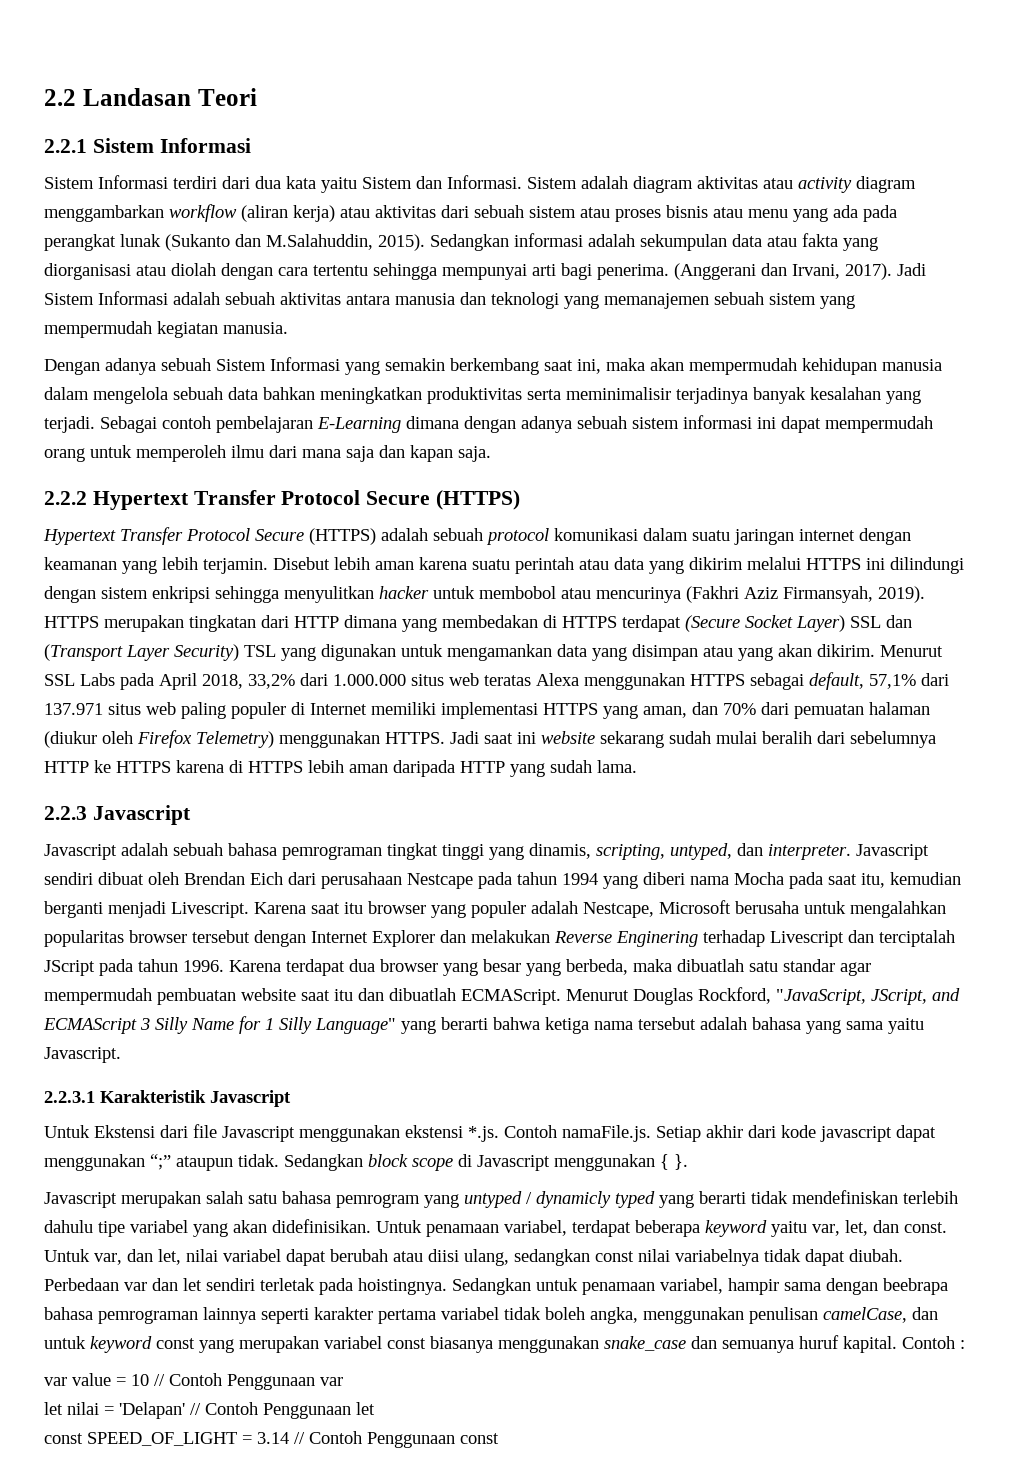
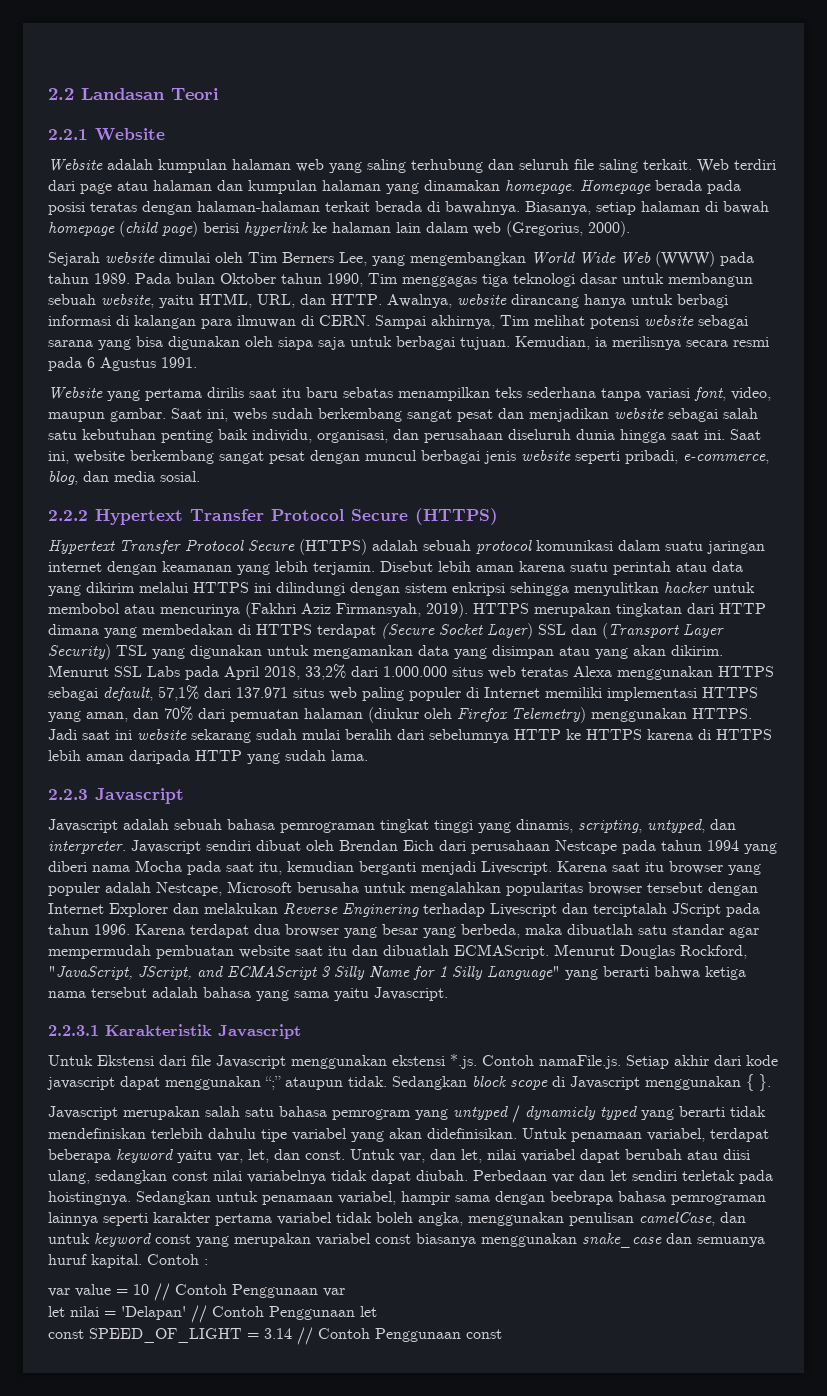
- 2.2.1 Sistem Informasi
- Sistem Informasi terdiri dari dua kata yaitu Sistem dan Informasi. Sistem adalah diagram aktivitas atau activity diagram menggambarkan workflow (aliran kerja) atau aktivitas dari sebuah sistem atau proses bisnis atau menu yang ada pada perangkat lunak (Sukanto dan M.Salahuddin, 2015). Sedangkan informasi adalah sekumpulan data atau fakta yang diorganisasi atau diolah dengan cara tertentu sehingga mempunyai arti bagi penerima. (Anggerani dan Irvani, 2017). Jadi Sistem Informasi adalah sebuah aktivitas antara manusia dan teknologi yang memanajemen sebuah sistem yang mempermudah kegiatan manusia.
- Dengan adanya sebuah Sistem Informasi yang semakin berkembang saat ini, maka akan mempermudah kehidupan manusia dalam mengelola sebuah data bahkan meningkatkan produktivitas serta meminimalisir terjadinya banyak kesalahan yang terjadi. Sebagai contoh pembelajaran E-Learning dimana dengan adanya sebuah sistem informasi ini dapat mempermudah orang untuk memperoleh ilmu dari mana saja dan kapan saja.
+ 2.2.1 Website
+ Website adalah kumpulan halaman web yang saling terhubung dan seluruh file saling terkait. Web terdiri dari page atau halaman dan kumpulan halaman yang dinamakan homepage. Homepage berada pada posisi teratas dengan halaman-halaman terkait berada di bawahnya. Biasanya, setiap halaman di bawah homepage (child page) berisi hyperlink ke halaman lain dalam web (Gregorius, 2000).
+ Sejarah website dimulai oleh Tim Berners Lee, yang mengembangkan World Wide Web (WWW) pada tahun 1989. Pada bulan Oktober tahun 1990, Tim menggagas tiga teknologi dasar untuk membangun sebuah website, yaitu HTML, URL, dan HTTP. Awalnya, website dirancang hanya untuk berbagi informasi di kalangan para ilmuwan di CERN. Sampai akhirnya, Tim melihat potensi website sebagai sarana yang bisa digunakan oleh siapa saja untuk berbagai tujuan. Kemudian, ia merilisnya secara resmi pada 6 Agustus 1991.
+ Website yang pertama dirilis saat itu baru sebatas menampilkan teks sederhana tanpa variasi font, video, maupun gambar. Saat ini, webs sudah berkembang sangat pesat dan menjadikan website sebagai salah satu kebutuhan penting baik individu, organisasi, dan perusahaan diseluruh dunia hingga saat ini. Saat ini, website berkembang sangat pesat dengan muncul berbagai jenis website seperti pribadi, e-commerce, blog, dan media sosial.

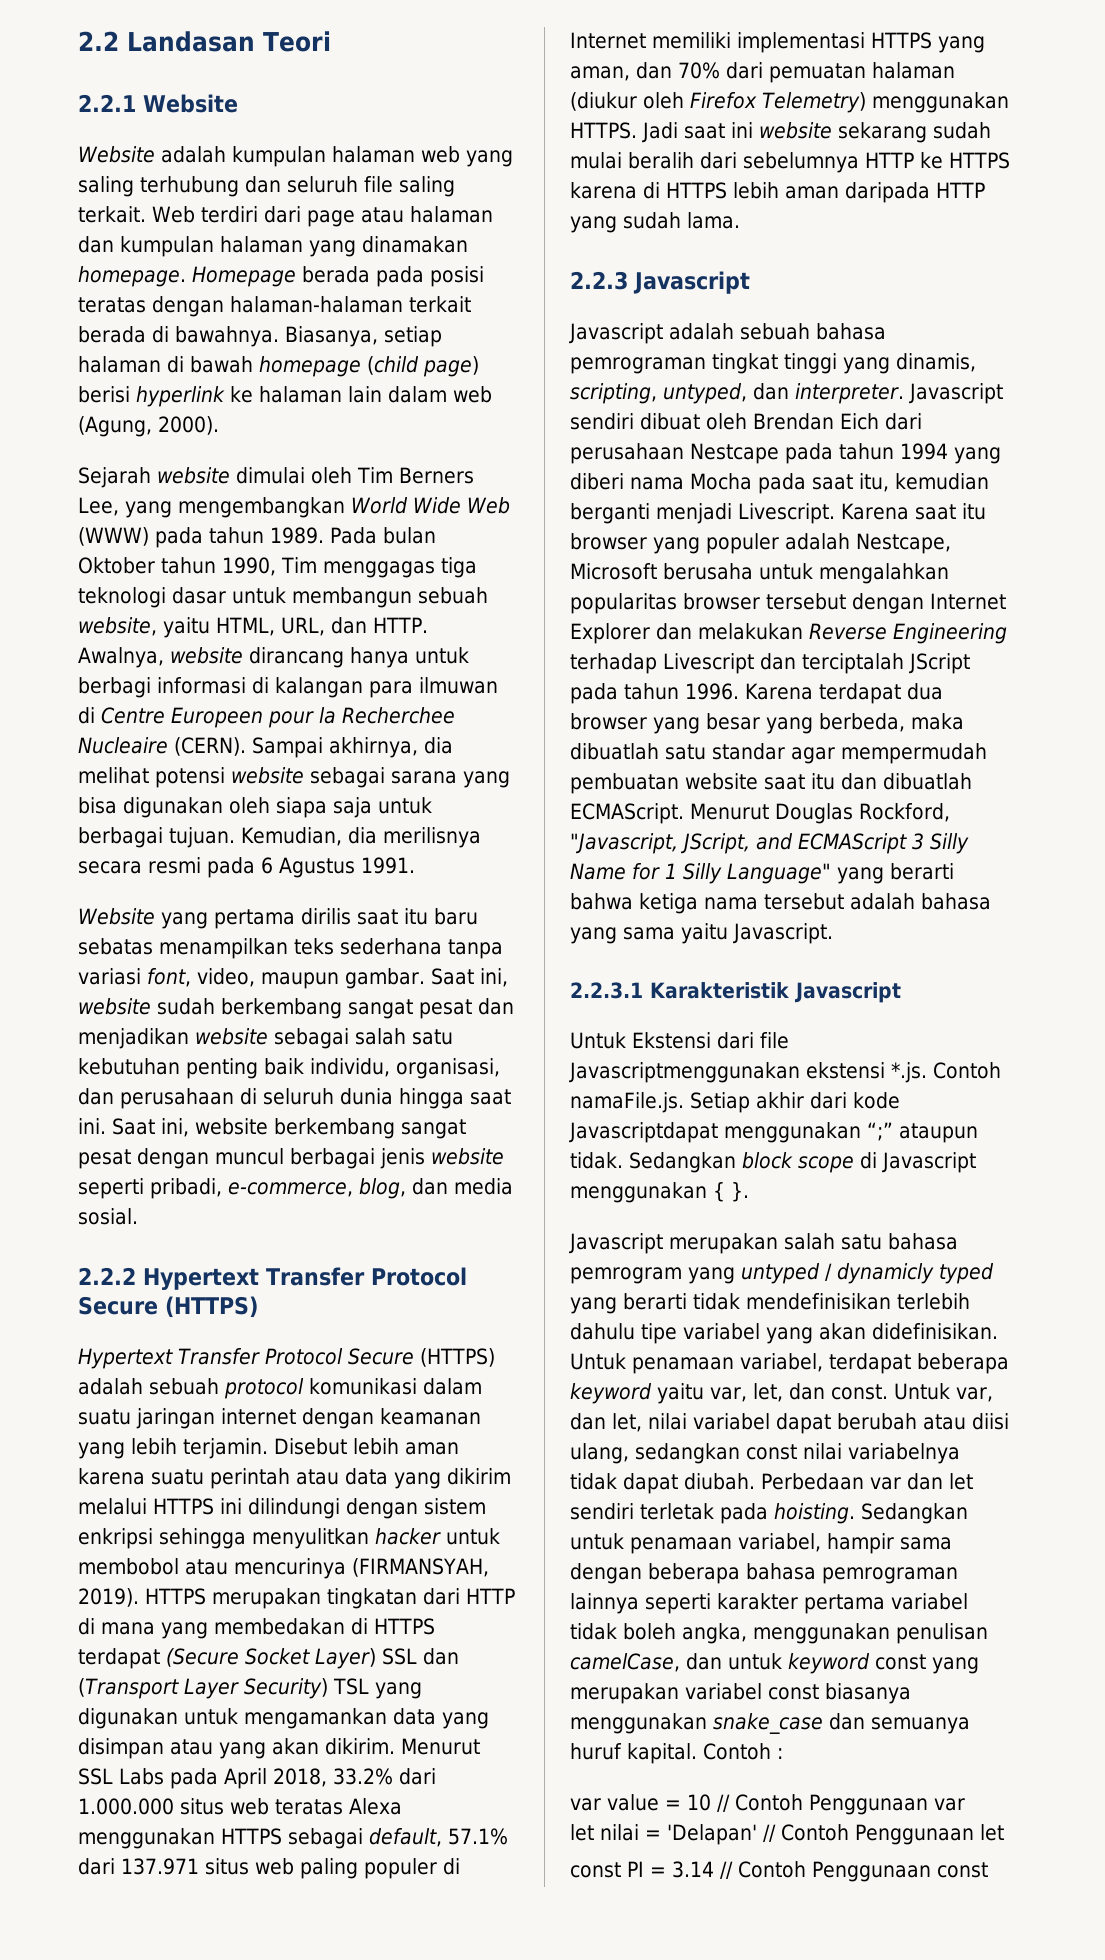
- Biasanya, setiap halaman di bawah homepage (child page) berisi hyperlink ke halaman lain dalam web (Gregorius, 2000).
+ Biasanya, setiap halaman di bawah homepage (child page) berisi hyperlink ke halaman lain dalam web (Agung, 2000).
- Awalnya, website dirancang hanya untuk berbagi informasi di kalangan para ilmuwan di CERN.
+ Awalnya, website dirancang hanya untuk berbagi informasi di kalangan para ilmuwan di Centre Europeen pour la Recherchee Nucleaire (CERN).
- Sampai akhirnya, Tim melihat potensi website sebagai sarana yang bisa digunakan oleh siapa saja untuk berbagai tujuan.
+ Sampai akhirnya, dia melihat potensi website sebagai sarana yang bisa digunakan oleh siapa saja untuk berbagai tujuan.
- Kemudian, ia merilisnya secara resmi pada 6 Agustus 1991.
+ Kemudian, dia merilisnya secara resmi pada 6 Agustus 1991.
- Saat ini, webs sudah berkembang sangat pesat dan menjadikan website sebagai salah satu kebutuhan penting baik individu, organisasi, dan perusahaan diseluruh dunia hingga saat ini.
+ Saat ini, website sudah berkembang sangat pesat dan menjadikan website sebagai salah satu kebutuhan penting baik individu, organisasi, dan perusahaan di seluruh dunia hingga saat ini.
- Disebut lebih aman karena suatu perintah atau data yang dikirim melalui HTTPS ini dilindungi dengan sistem enkripsi sehingga menyulitkan hacker untuk membobol atau mencurinya (Fakhri Aziz Firmansyah, 2019).
+ Disebut lebih aman karena suatu perintah atau data yang dikirim melalui HTTPS ini dilindungi dengan sistem enkripsi sehingga menyulitkan hacker untuk membobol atau mencurinya (FIRMANSYAH, 2019).
- HTTPS merupakan tingkatan dari HTTP dimana yang membedakan di HTTPS terdapat (Secure Socket Layer) SSL dan (Transport Layer Security) TSL yang digunakan untuk mengamankan data yang disimpan atau yang akan dikirim.
+ HTTPS merupakan tingkatan dari HTTP di mana yang membedakan di HTTPS terdapat (Secure Socket Layer) SSL dan (Transport Layer Security) TSL yang digunakan untuk mengamankan data yang disimpan atau yang akan dikirim.
- Menurut SSL Labs pada April 2018, 33,2% dari 1.000.000 situs web teratas Alexa menggunakan HTTPS sebagai default, 57,1% dari 137.971 situs web paling populer di Internet memiliki implementasi HTTPS yang aman, dan 70% dari pemuatan halaman (diukur oleh Firefox Telemetry) menggunakan HTTPS.
+ Menurut SSL Labs pada April 2018, 33.2% dari 1.000.000 situs web teratas Alexa menggunakan HTTPS sebagai default, 57.1% dari 137.971 situs web paling populer di Internet memiliki implementasi HTTPS yang aman, dan 70% dari pemuatan halaman (diukur oleh Firefox Telemetry) menggunakan HTTPS.
- Karena saat itu browser yang populer adalah Nestcape, Microsoft berusaha untuk mengalahkan popularitas browser tersebut dengan Internet Explorer dan melakukan Reverse Enginering terhadap Livescript dan terciptalah JScript pada tahun 1996.
+ Karena saat itu browser yang populer adalah Nestcape, Microsoft berusaha untuk mengalahkan popularitas browser tersebut dengan Internet Explorer dan melakukan Reverse Engineering terhadap Livescript dan terciptalah JScript pada tahun 1996.
- Menurut Douglas Rockford, "JavaScript, JScript, and ECMAScript 3 Silly Name for 1 Silly Language" yang berarti bahwa ketiga nama tersebut adalah bahasa yang sama yaitu Javascript.
+ Menurut Douglas Rockford, "Javascript, JScript, and ECMAScript 3 Silly Name for 1 Silly Language" yang berarti bahwa ketiga nama tersebut adalah bahasa yang sama yaitu Javascript.
- Untuk Ekstensi dari file Javascript menggunakan ekstensi *.js. Contoh namaFile.js. Setiap akhir dari kode javascript dapat menggunakan “;” ataupun tidak.
+ Untuk Ekstensi dari file Javascriptmenggunakan ekstensi *.js. Contoh namaFile.js. Setiap akhir dari kode Javascriptdapat menggunakan “;” ataupun tidak.
- Javascript merupakan salah satu bahasa pemrogram yang untyped / dynamicly typed yang berarti tidak mendefiniskan terlebih dahulu tipe variabel yang akan didefinisikan.
+ Javascript merupakan salah satu bahasa pemrogram yang untyped / dynamicly typed yang berarti tidak mendefinisikan terlebih dahulu tipe variabel yang akan didefinisikan.
- Perbedaan var dan let sendiri terletak pada hoistingnya.
+ Perbedaan var dan let sendiri terletak pada hoisting.
- Sedangkan untuk penamaan variabel, hampir sama dengan beebrapa bahasa pemrograman lainnya seperti karakter pertama variabel tidak boleh angka, menggunakan penulisan camelCase, dan untuk keyword const yang merupakan variabel const biasanya menggunakan snake_case dan semuanya huruf kapital.
+ Sedangkan untuk penamaan variabel, hampir sama dengan beberapa bahasa pemrograman lainnya seperti karakter pertama variabel tidak boleh angka, menggunakan penulisan camelCase, dan untuk keyword const yang merupakan variabel const biasanya menggunakan snake_case dan semuanya huruf kapital.
- const SPEED_OF_LIGHT = 3.14 // Contoh Penggunaan const
+ const PI = 3.14 // Contoh Penggunaan const

